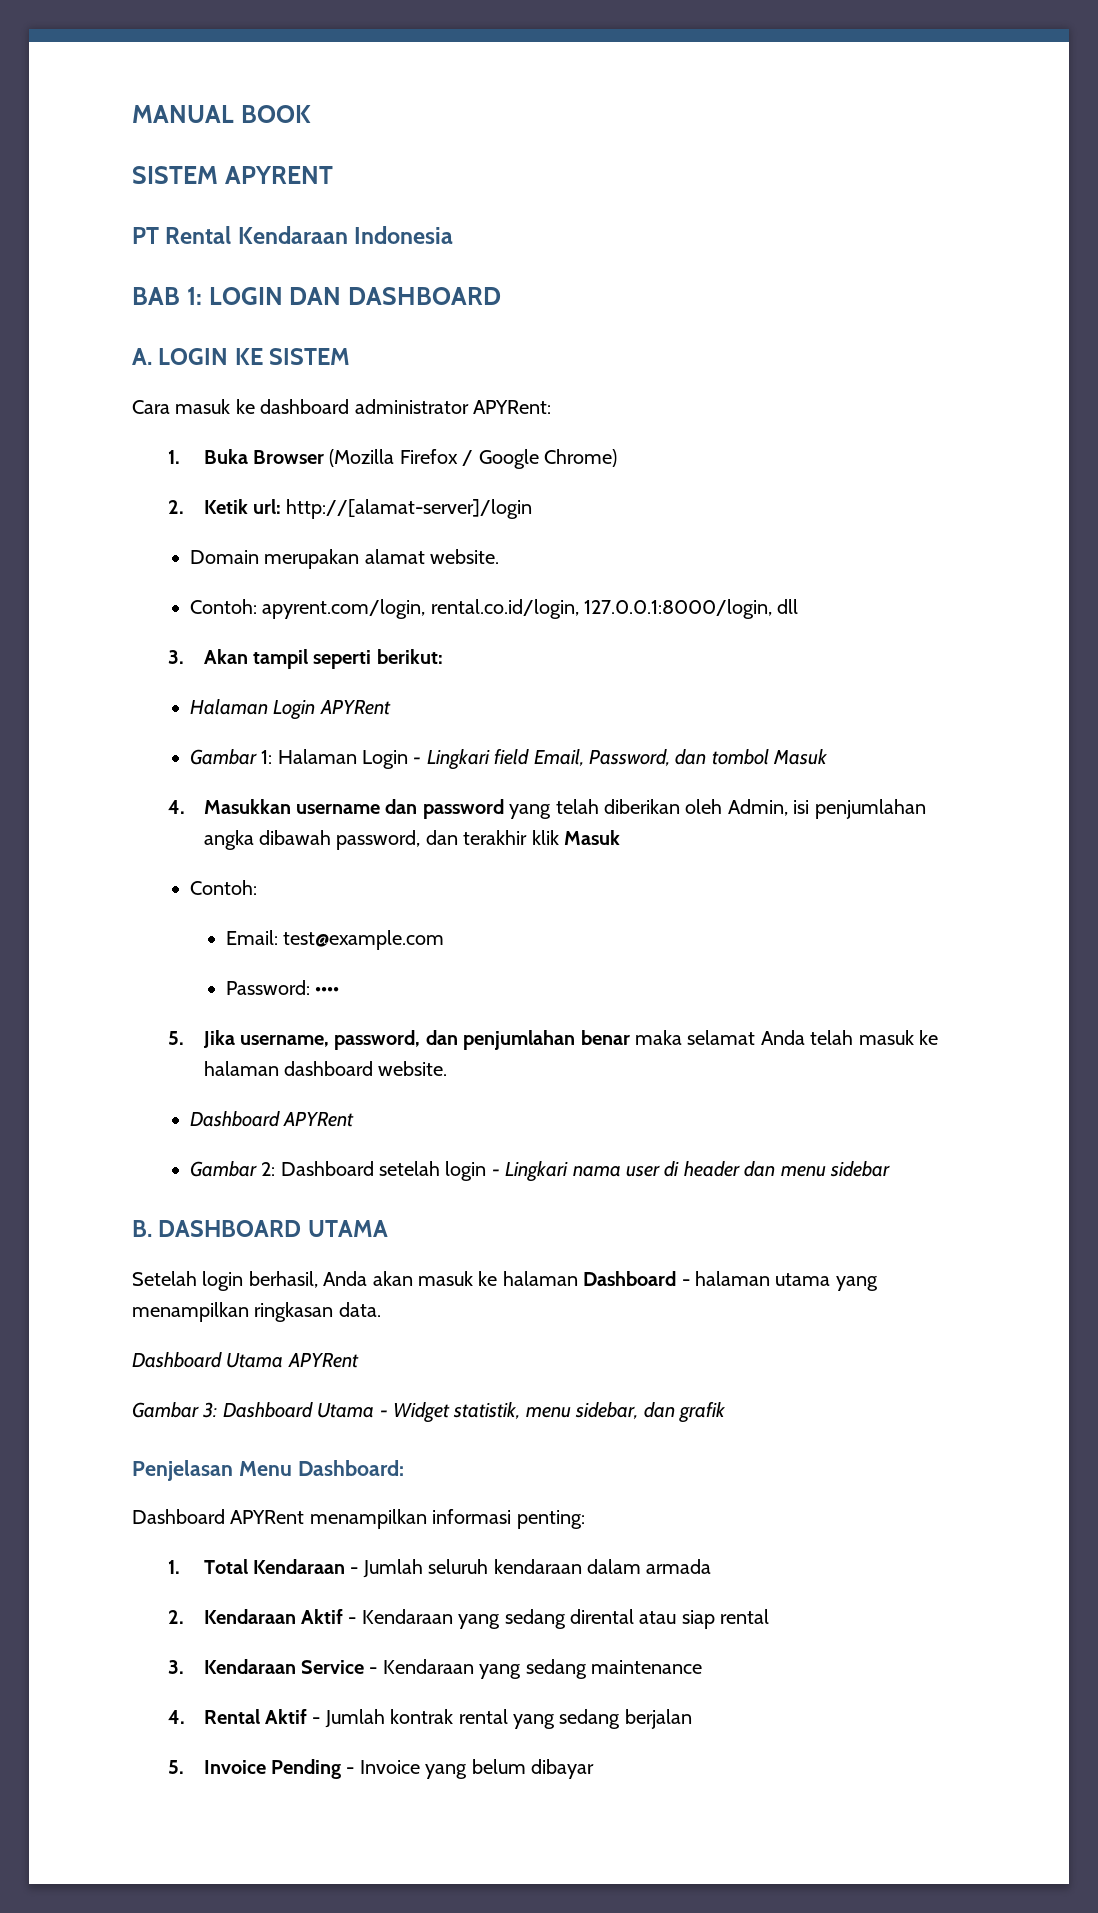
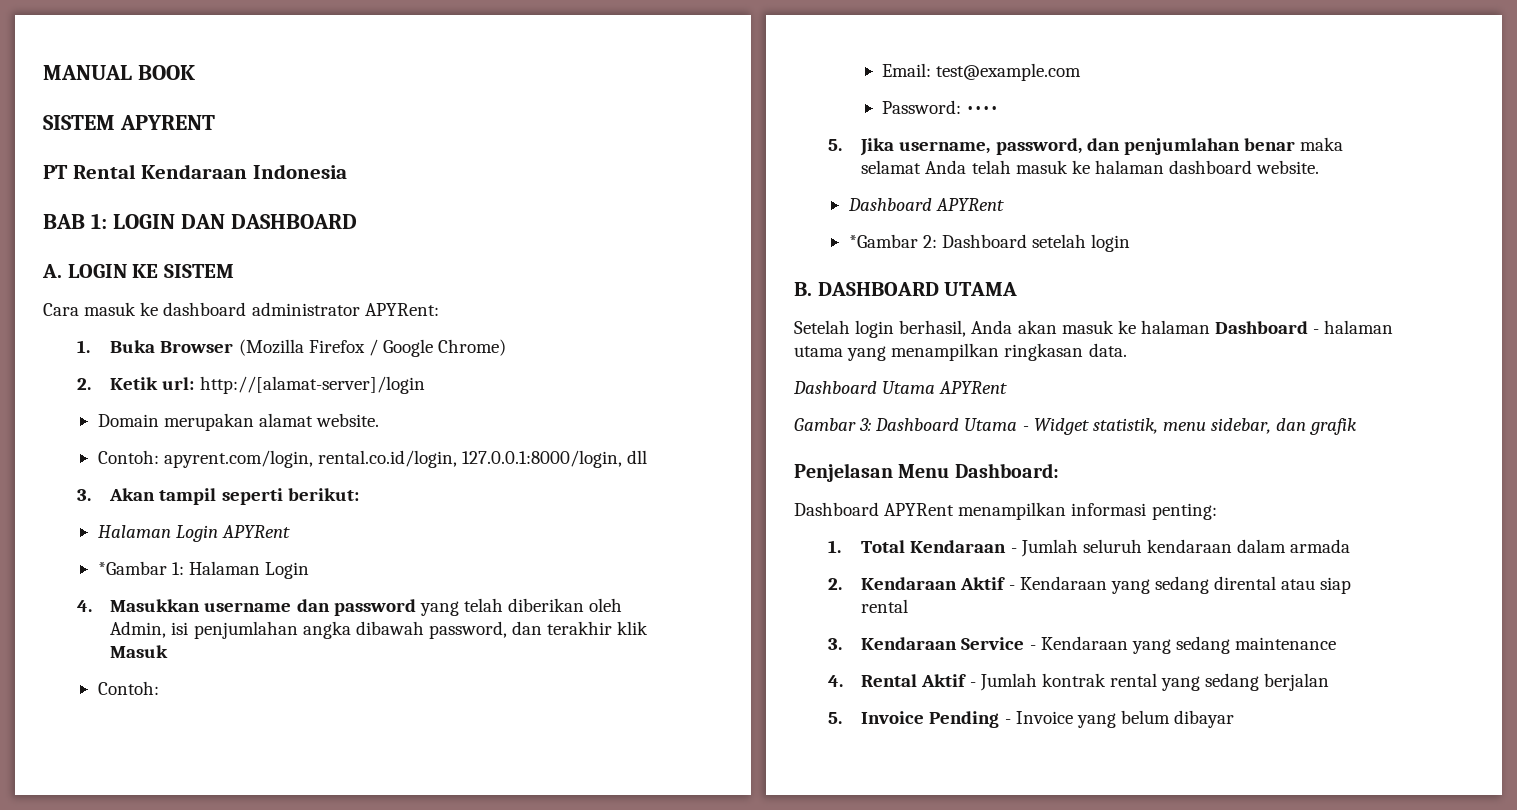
- Gambar 1: Halaman Login - Lingkari field Email, Password, dan tombol Masuk
+ *Gambar 1: Halaman Login
- Gambar 2: Dashboard setelah login - Lingkari nama user di header dan menu sidebar
+ *Gambar 2: Dashboard setelah login

